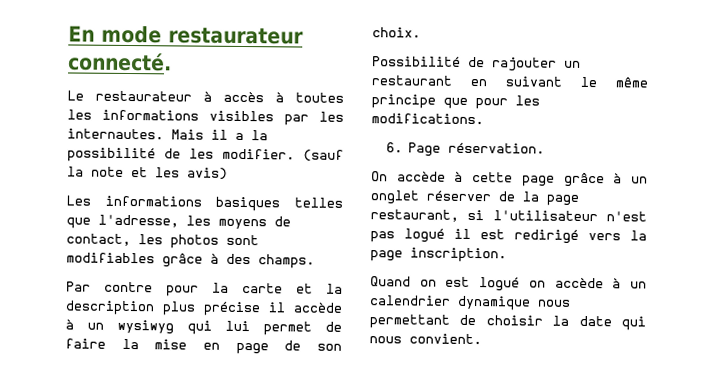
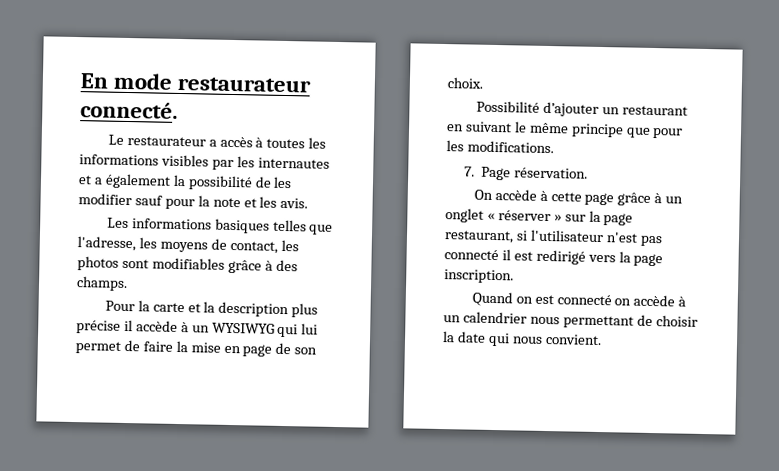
- Le restaurateur à accès à toutes les informations visibles par les internautes. Mais il a la possibilité de les modifier. (sauf la note et les avis)
+ Le restaurateur a accès à toutes les informations visibles par les internautes et a également la possibilité de les modifier sauf pour la note et les avis.
- Par contre pour la carte et la description plus précise il accède à un wysiwyg qui lui permet de faire la mise en page de son choix.
+ Pour la carte et la description plus précise il accède à un WYSIWYG qui lui permet de faire la mise en page de son choix.
- Possibilité de rajouter un restaurant en suivant le même principe que pour les modifications.
+ Possibilité d’ajouter un restaurant en suivant le même principe que pour les modifications.
- 6. Page réservation.
+ 7. Page réservation.
- On accède à cette page grâce à un onglet réserver de la page restaurant, si l'utilisateur n'est pas logué il est redirigé vers la page inscription.
+ On accède à cette page grâce à un onglet « réserver » sur la page restaurant, si l'utilisateur n'est pas connecté il est redirigé vers la page inscription.
- Quand on est logué on accède à un calendrier dynamique nous permettant de choisir la date qui nous convient.
+ Quand on est connecté on accède à un calendrier nous permettant de choisir la date qui nous convient.

